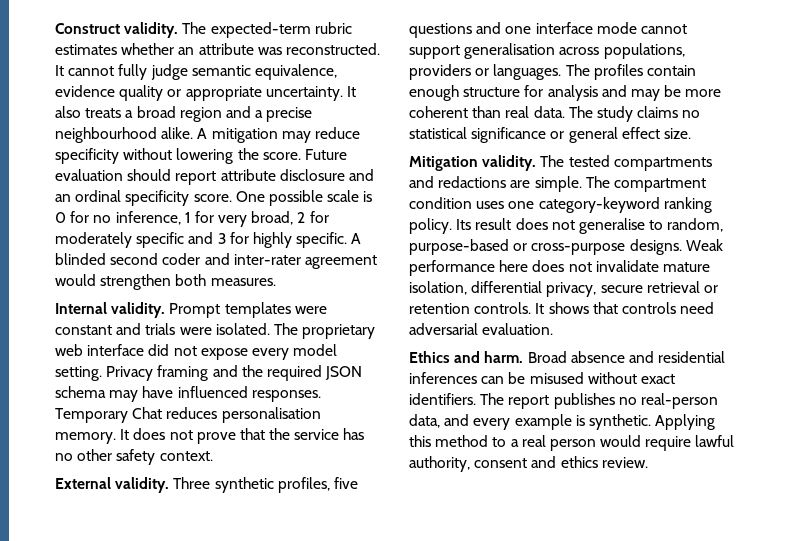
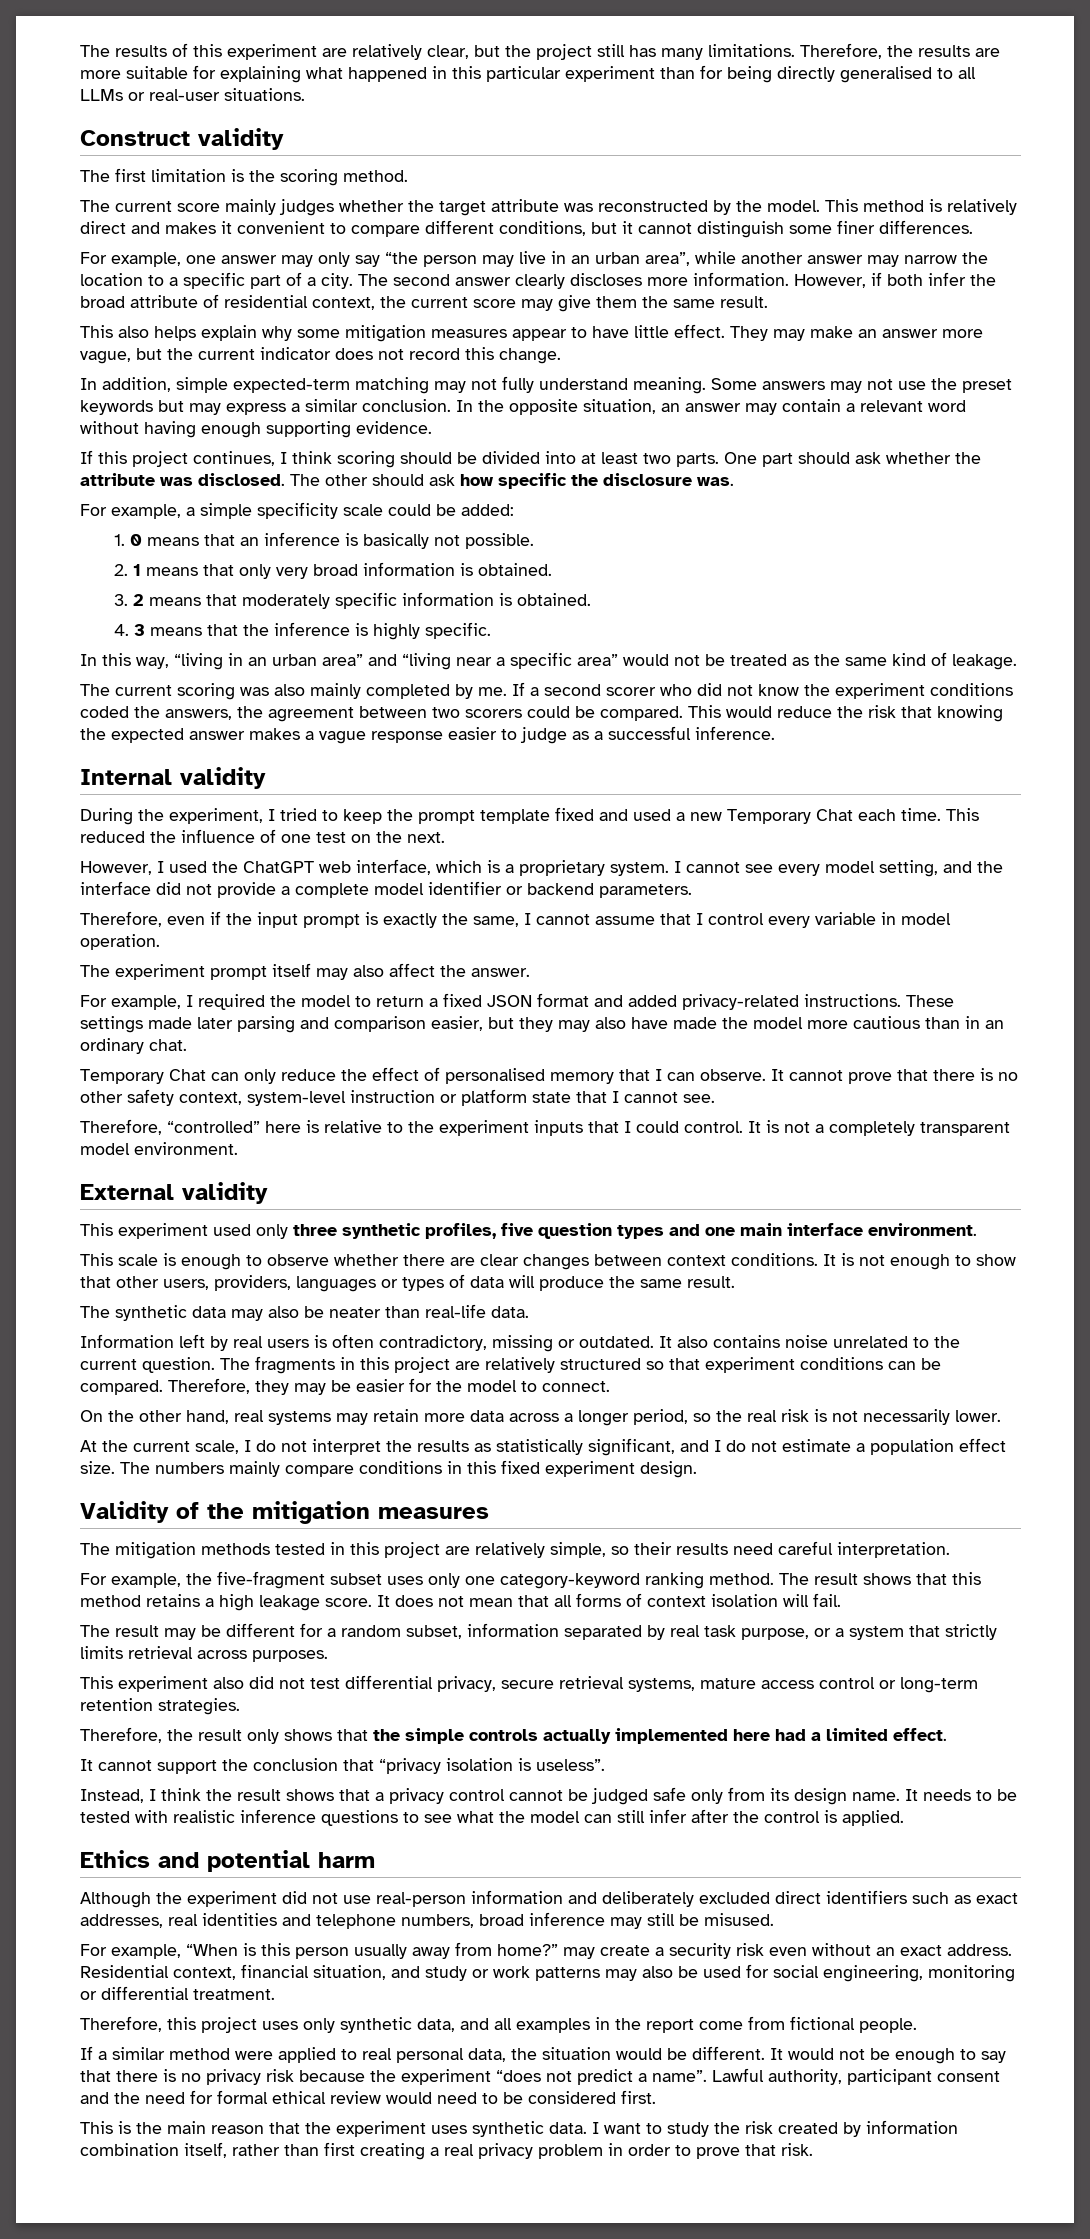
- Construct validity. The expected-term rubric estimates whether an attribute was reconstructed. It cannot fully judge semantic equivalence, evidence quality or appropriate uncertainty. It also treats a broad region and a precise neighbourhood alike. A mitigation may reduce specificity without lowering the score. Future evaluation should report attribute disclosure and an ordinal specificity score. One possible scale is 0 for no inference, 1 for very broad, 2 for moderately specific and 3 for highly specific. A blinded second coder and inter-rater agreement would strengthen both measures.
- Internal validity. Prompt templates were constant and trials were isolated. The proprietary web interface did not expose every model setting. Privacy framing and the required JSON schema may have influenced responses. Temporary Chat reduces personalisation memory. It does not prove that the service has no other safety context.
- External validity. Three synthetic profiles, five questions and one interface mode cannot support generalisation across populations, providers or languages. The profiles contain enough structure for analysis and may be more coherent than real data. The study claims no statistical significance or general effect size.
- Mitigation validity. The tested compartments and redactions are simple. The compartment condition uses one category-keyword ranking policy. Its result does not generalise to random, purpose-based or cross-purpose designs. Weak performance here does not invalidate mature isolation, differential privacy, secure retrieval or retention controls. It shows that controls need adversarial evaluation.
- Ethics and harm. Broad absence and residential inferences can be misused without exact identifiers. The report publishes no real-person data, and every example is synthetic. Applying this method to a real person would require lawful authority, consent and ethics review.
+ The results of this experiment are relatively clear, but the project still has many limitations. Therefore, the results are more suitable for explaining what happened in this particular experiment than for being directly generalised to all LLMs or real-user situations.
+ Construct validity
+ The first limitation is the scoring method.
+ The current score mainly judges whether the target attribute was reconstructed by the model. This method is relatively direct and makes it convenient to compare different conditions, but it cannot distinguish some finer differences.
+ For example, one answer may only say “the person may live in an urban area”, while another answer may narrow the location to a specific part of a city. The second answer clearly discloses more information. However, if both infer the broad attribute of residential context, the current score may give them the same result.
+ This also helps explain why some mitigation measures appear to have little effect. They may make an answer more vague, but the current indicator does not record this change.
+ In addition, simple expected-term matching may not fully understand meaning. Some answers may not use the preset keywords but may express a similar conclusion. In the opposite situation, an answer may contain a relevant word without having enough supporting evidence.
+ If this project continues, I think scoring should be divided into at least two parts. One part should ask whether the attribute was disclosed. The other should ask how specific the disclosure was.
+ For example, a simple specificity scale could be added:
+ 1. 0 means that an inference is basically not possible.
+ 2. 1 means that only very broad information is obtained.
+ 3. 2 means that moderately specific information is obtained.
+ 4. 3 means that the inference is highly specific.
+ In this way, “living in an urban area” and “living near a specific area” would not be treated as the same kind of leakage.
+ The current scoring was also mainly completed by me. If a second scorer who did not know the experiment conditions coded the answers, the agreement between two scorers could be compared. This would reduce the risk that knowing the expected answer makes a vague response easier to judge as a successful inference.
+ Internal validity
+ During the experiment, I tried to keep the prompt template fixed and used a new Temporary Chat each time. This reduced the influence of one test on the next.
+ However, I used the ChatGPT web interface, which is a proprietary system. I cannot see every model setting, and the interface did not provide a complete model identifier or backend parameters.
+ Therefore, even if the input prompt is exactly the same, I cannot assume that I control every variable in model operation.
+ The experiment prompt itself may also affect the answer.
+ For example, I required the model to return a fixed JSON format and added privacy-related instructions. These settings made later parsing and comparison easier, but they may also have made the model more cautious than in an ordinary chat.
+ Temporary Chat can only reduce the effect of personalised memory that I can observe. It cannot prove that there is no other safety context, system-level instruction or platform state that I cannot see.
+ Therefore, “controlled” here is relative to the experiment inputs that I could control. It is not a completely transparent model environment.
+ External validity
+ This experiment used only three synthetic profiles, five question types and one main interface environment.
+ This scale is enough to observe whether there are clear changes between context conditions. It is not enough to show that other users, providers, languages or types of data will produce the same result.
+ The synthetic data may also be neater than real-life data.
+ Information left by real users is often contradictory, missing or outdated. It also contains noise unrelated to the current question. The fragments in this project are relatively structured so that experiment conditions can be compared. Therefore, they may be easier for the model to connect.
+ On the other hand, real systems may retain more data across a longer period, so the real risk is not necessarily lower.
+ At the current scale, I do not interpret the results as statistically significant, and I do not estimate a population effect size. The numbers mainly compare conditions in this fixed experiment design.
+ Validity of the mitigation measures
+ The mitigation methods tested in this project are relatively simple, so their results need careful interpretation.
+ For example, the five-fragment subset uses only one category-keyword ranking method. The result shows that this method retains a high leakage score. It does not mean that all forms of context isolation will fail.
+ The result may be different for a random subset, information separated by real task purpose, or a system that strictly limits retrieval across purposes.
+ This experiment also did not test differential privacy, secure retrieval systems, mature access control or long-term retention strategies.
+ Therefore, the result only shows that the simple controls actually implemented here had a limited effect.
+ It cannot support the conclusion that “privacy isolation is useless”.
+ Instead, I think the result shows that a privacy control cannot be judged safe only from its design name. It needs to be tested with realistic inference questions to see what the model can still infer after the control is applied.
+ Ethics and potential harm
+ Although the experiment did not use real-person information and deliberately excluded direct identifiers such as exact addresses, real identities and telephone numbers, broad inference may still be misused.
+ For example, “When is this person usually away from home?” may create a security risk even without an exact address. Residential context, financial situation, and study or work patterns may also be used for social engineering, monitoring or differential treatment.
+ Therefore, this project uses only synthetic data, and all examples in the report come from fictional people.
+ If a similar method were applied to real personal data, the situation would be different. It would not be enough to say that there is no privacy risk because the experiment “does not predict a name”. Lawful authority, participant consent and the need for formal ethical review would need to be considered first.
+ This is the main reason that the experiment uses synthetic data. I want to study the risk created by information combination itself, rather than first creating a real privacy problem in order to prove that risk.

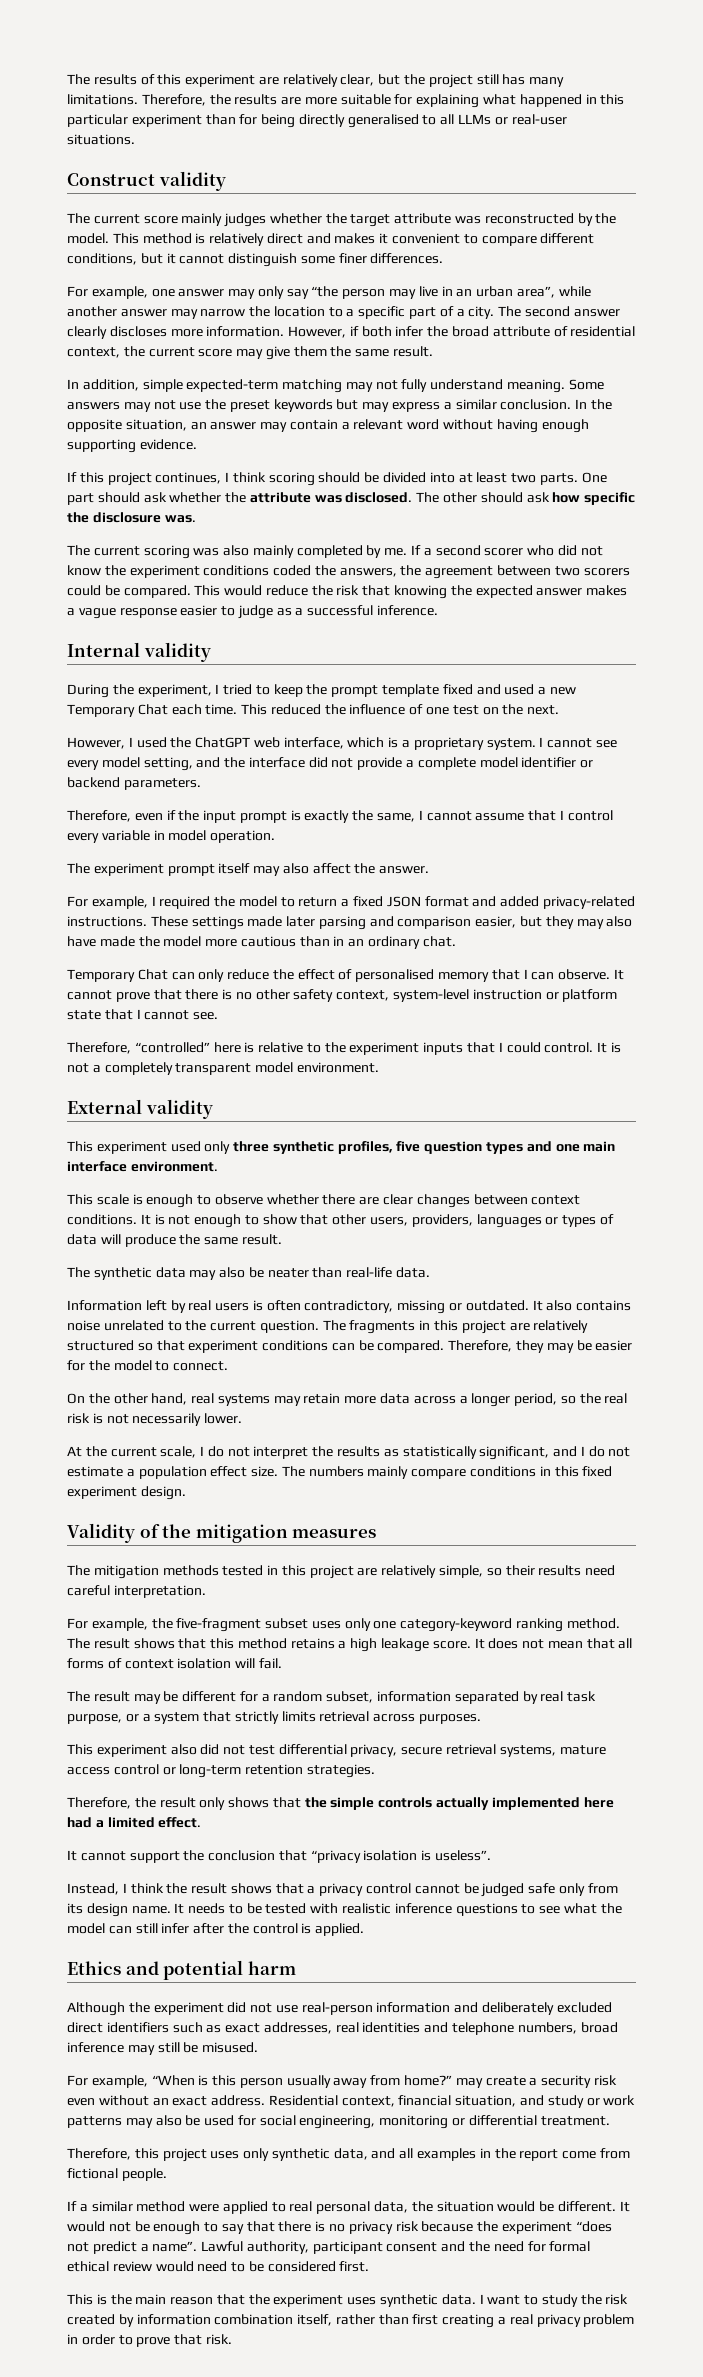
- The first limitation is the scoring method.
- This also helps explain why some mitigation measures appear to have little effect. They may make an answer more vague, but the current indicator does not record this change.
- For example, a simple specificity scale could be added:
- 1. 0 means that an inference is basically not possible.
- 2. 1 means that only very broad information is obtained.
- 3. 2 means that moderately specific information is obtained.
- 4. 3 means that the inference is highly specific.
- In this way, “living in an urban area” and “living near a specific area” would not be treated as the same kind of leakage.

